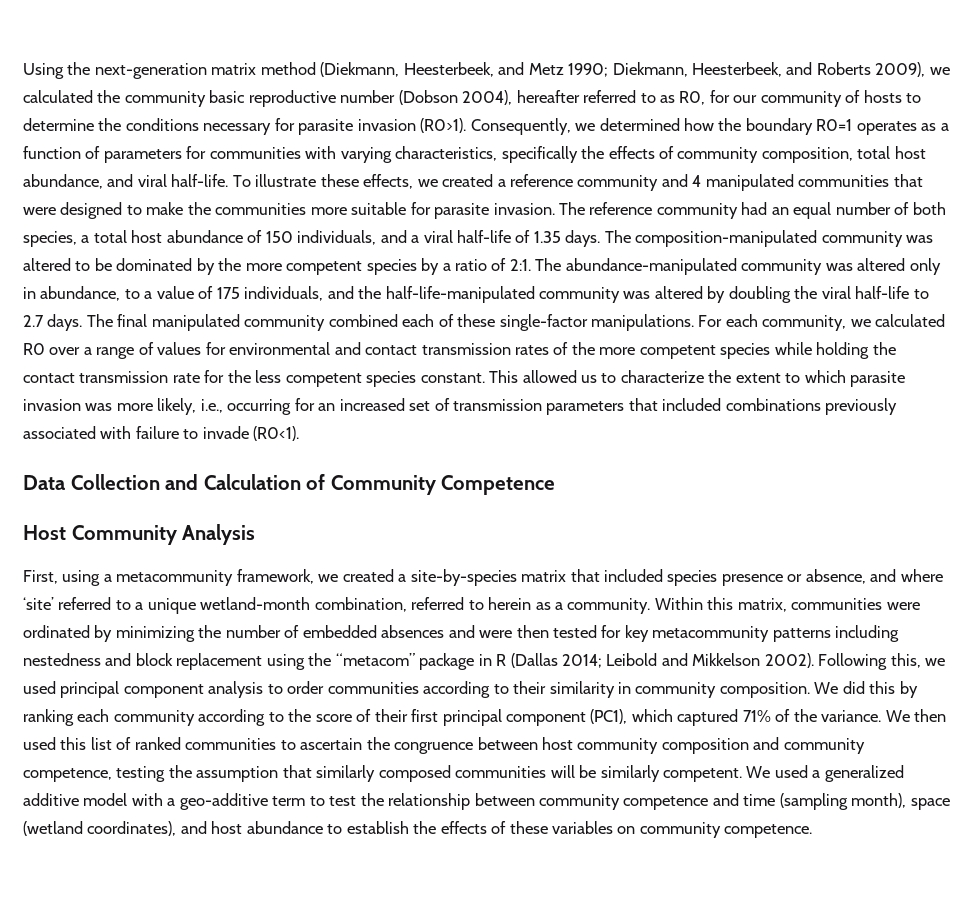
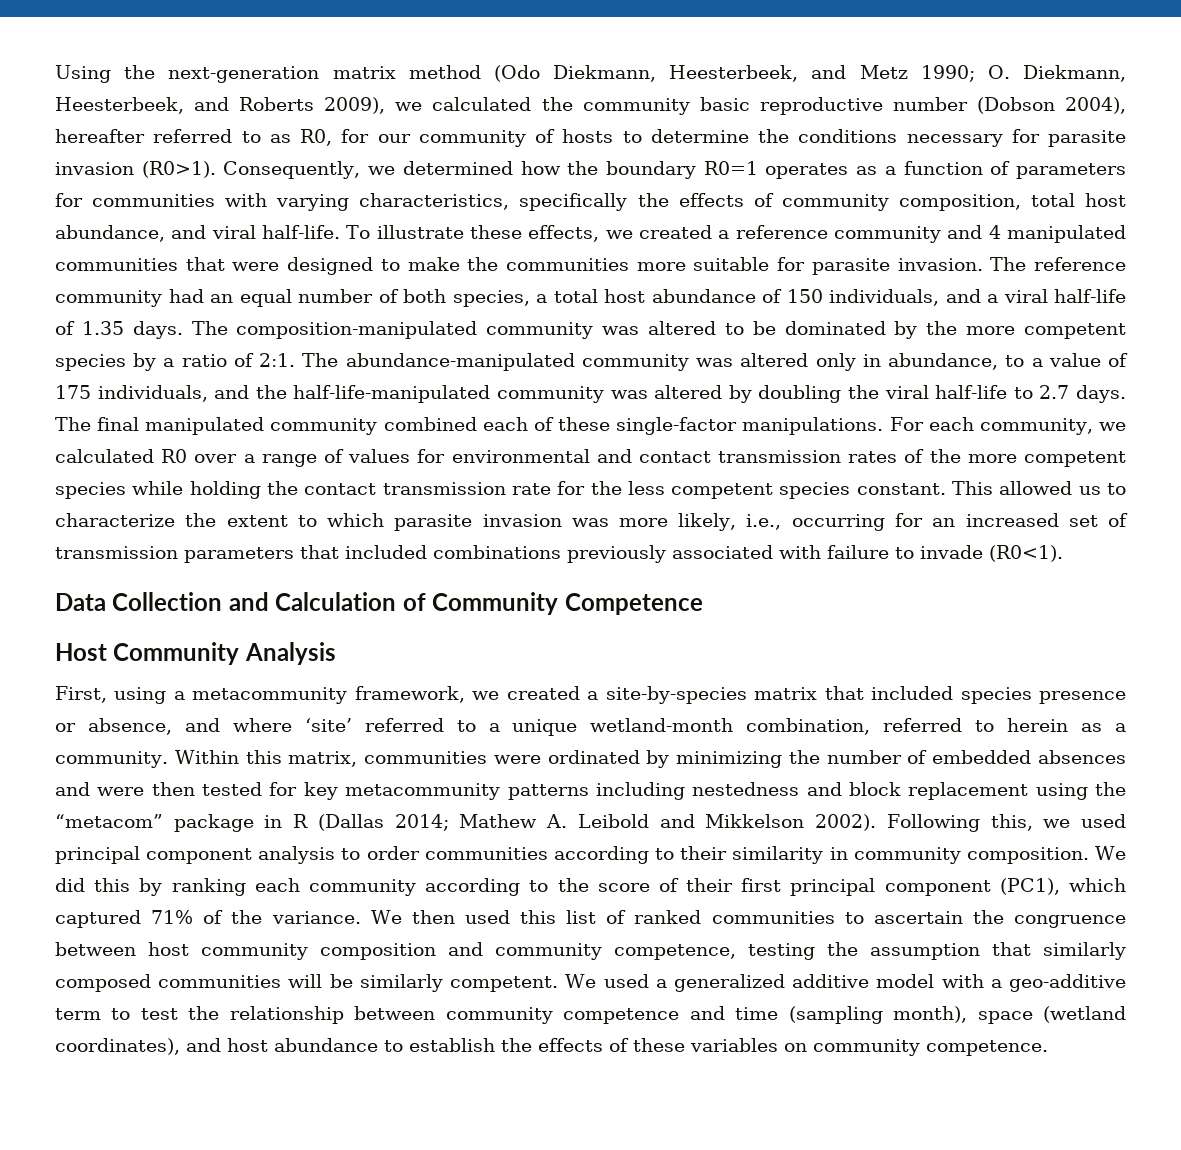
- Using the next-generation matrix method (Diekmann, Heesterbeek, and Metz 1990; Diekmann, Heesterbeek, and Roberts 2009), we calculated the community basic reproductive number (Dobson 2004), hereafter referred to as R0, for our community of hosts to determine the conditions necessary for parasite invasion (R0>1).
+ Using the next-generation matrix method (Odo Diekmann, Heesterbeek, and Metz 1990; O. Diekmann, Heesterbeek, and Roberts 2009), we calculated the community basic reproductive number (Dobson 2004), hereafter referred to as R0, for our community of hosts to determine the conditions necessary for parasite invasion (R0>1).
- Within this matrix, communities were ordinated by minimizing the number of embedded absences and were then tested for key metacommunity patterns including nestedness and block replacement using the “metacom” package in R (Dallas 2014; Leibold and Mikkelson 2002).
+ Within this matrix, communities were ordinated by minimizing the number of embedded absences and were then tested for key metacommunity patterns including nestedness and block replacement using the “metacom” package in R (Dallas 2014; Mathew A. Leibold and Mikkelson 2002).

